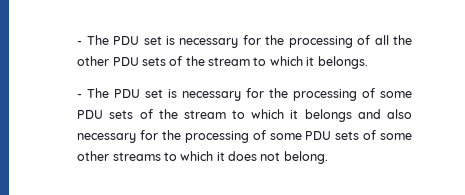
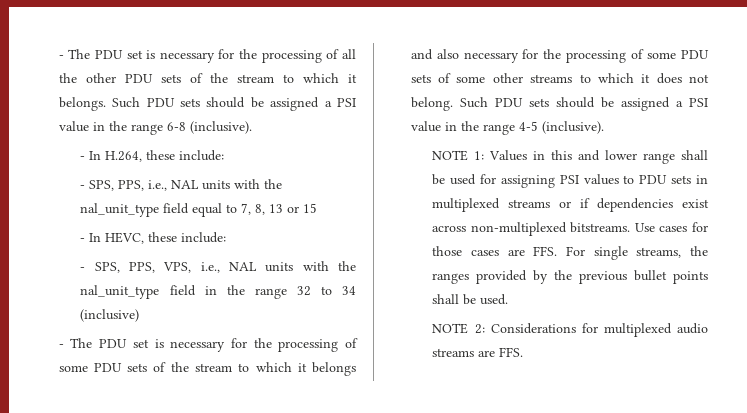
+ Such PDU sets should be assigned a PSI value in the range 6-8 (inclusive).
+ - In H.264, these include:
+ - SPS, PPS, i.e., NAL units with the nal_unit_type field equal to 7, 8, 13 or 15
+ - In HEVC, these include:
+ - SPS, PPS, VPS, i.e., NAL units with the nal_unit_type field in the range 32 to 34 (inclusive)
+ Such PDU sets should be assigned a PSI value in the range 4-5 (inclusive).
+ NOTE 1: Values in this and lower range shall be used for assigning PSI values to PDU sets in multiplexed streams or if dependencies exist across non-multiplexed bitstreams. Use cases for those cases are FFS. For single streams, the ranges provided by the previous bullet points shall be used.
+ NOTE 2: Considerations for multiplexed audio streams are FFS.

